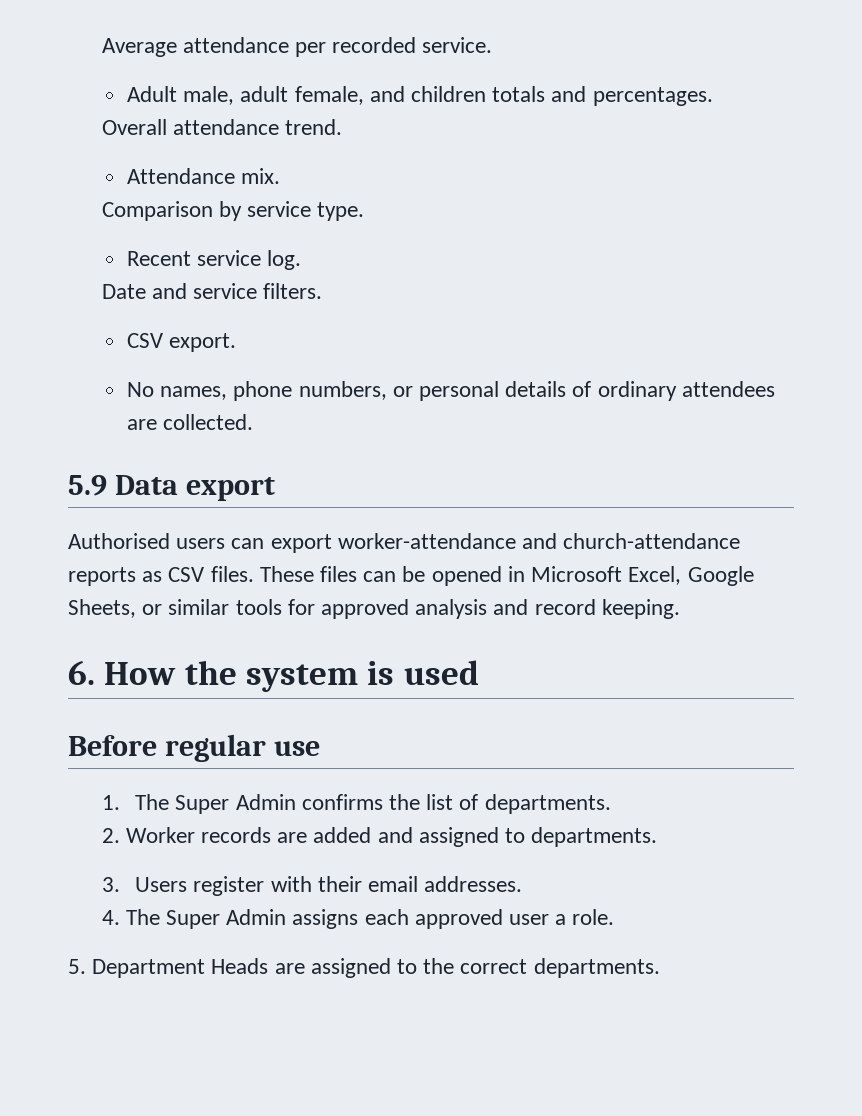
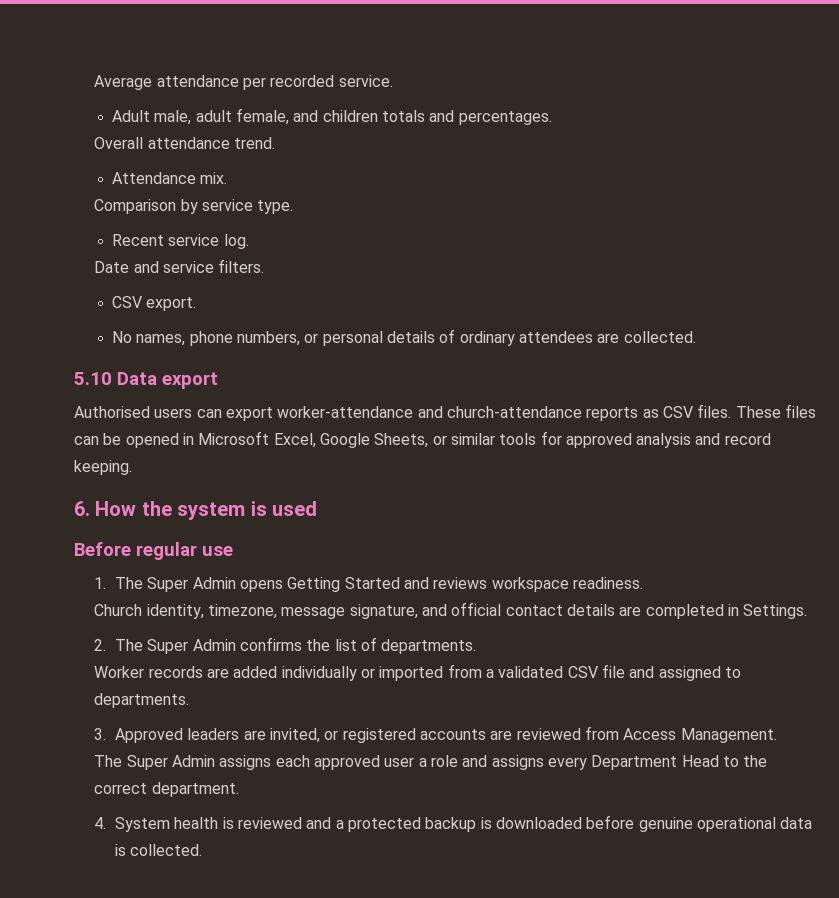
- 5.9 Data export
+ 5.10 Data export
- 1. The Super Admin confirms the list of departments.
+ 1. The Super Admin opens Getting Started and reviews workspace readiness.
+ Church identity, timezone, message signature, and official contact details are completed in Settings.
+ 2. The Super Admin confirms the list of departments.
- 2. Worker records are added and assigned to departments.
+ Worker records are added individually or imported from a validated CSV file and assigned to departments.
- 3. Users register with their email addresses.
- 4. The Super Admin assigns each approved user a role.
- 5. Department Heads are assigned to the correct departments.
+ 3. Approved leaders are invited, or registered accounts are reviewed from Access Management.
+ The Super Admin assigns each approved user a role and assigns every Department Head to the correct department.
+ 4. System health is reviewed and a protected backup is downloaded before genuine operational data is collected.

